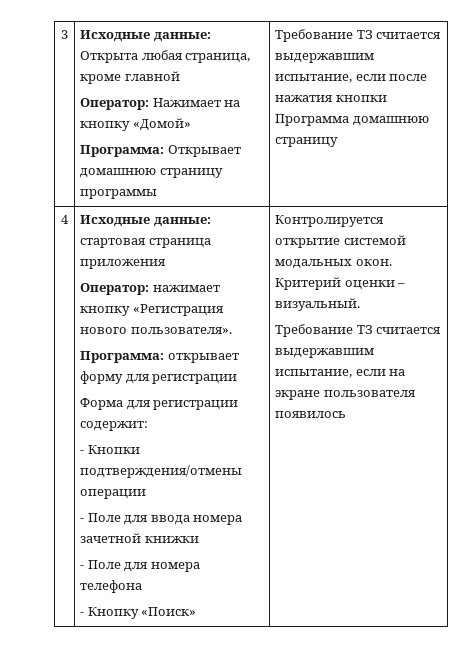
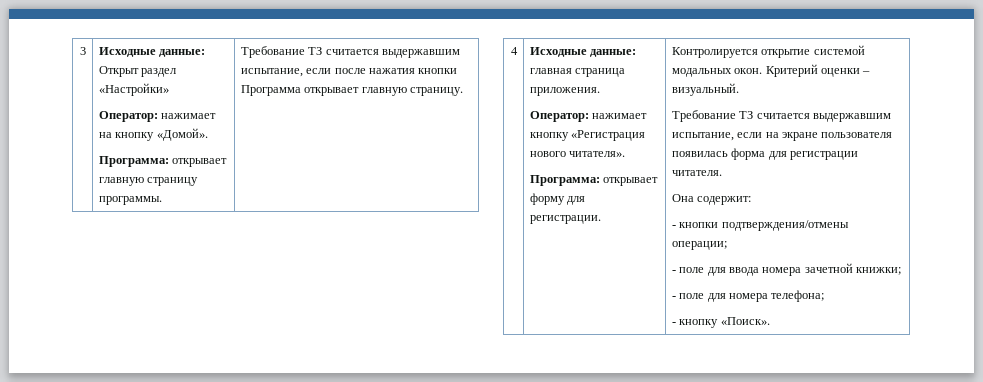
- 3 | Исходные данные: Открыта любая страница, кроме главной
- Оператор: Нажимает на кнопку «Домой»
- Программа: Открывает домашнюю страницу программы | Требование ТЗ считается выдержавшим испытание, если после нажатия кнопки Программа домашнюю страницу
+ 3 | Исходные данные: Открыт раздел «Настройки»
+ Оператор: нажимает на кнопку «Домой».
+ Программа: открывает главную страницу программы. | Требование ТЗ считается выдержавшим испытание, если после нажатия кнопки Программа открывает главную страницу.
- Исходные данные: стартовая страница приложения
+ Исходные данные: главная страница приложения.
- Оператор: нажимает кнопку «Регистрация нового пользователя».
+ Оператор: нажимает кнопку «Регистрация нового читателя».
- Программа: открывает форму для регистрации
- Форма для регистрации содержит:
- - Кнопки подтверждения/отмены операции
- - Поле для ввода номера зачетной книжки
- - Поле для номера телефона
- - Кнопку «Поиск»
+ Программа: открывает форму для регистрации.
- Требование ТЗ считается выдержавшим испытание, если на экране пользователя появилось
+ Требование ТЗ считается выдержавшим испытание, если на экране пользователя появилась форма для регистрации читателя.
+ Она содержит:
+ - кнопки подтверждения/отмены операции;
+ - поле для ввода номера зачетной книжки;
+ - поле для номера телефона;
+ - кнопку «Поиск».

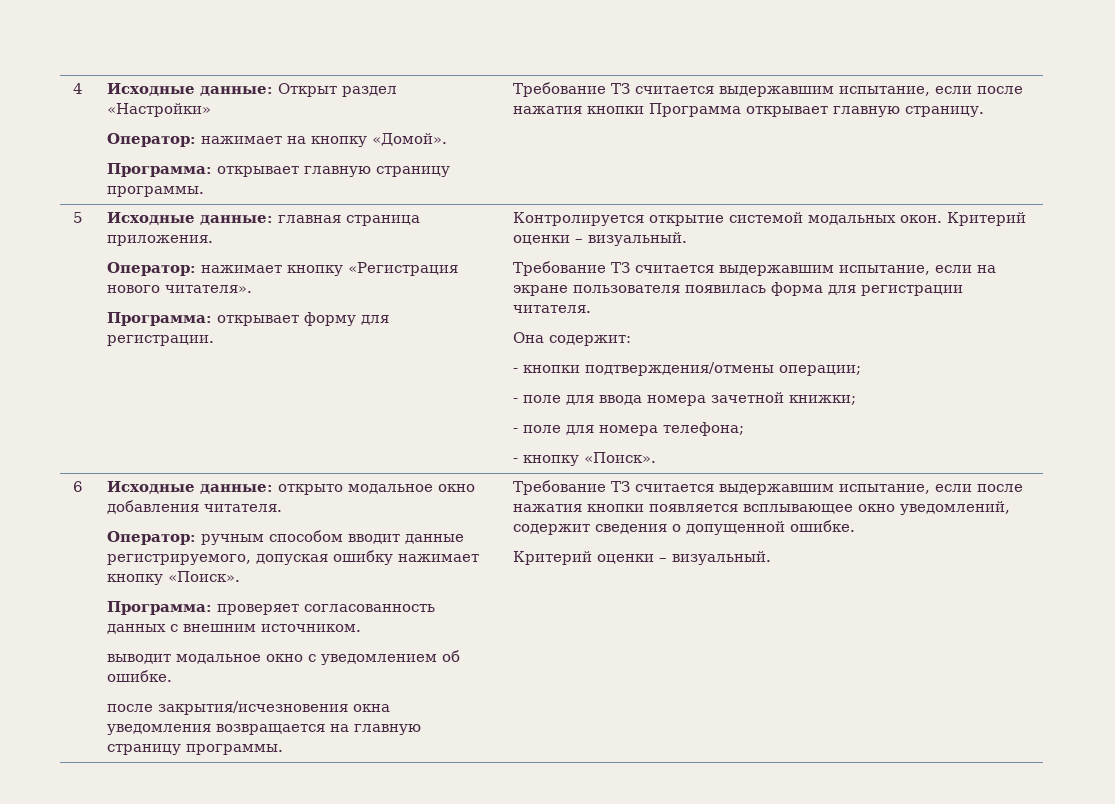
- 3 | Исходные данные: Открыт раздел «Настройки»
+ 4 | Исходные данные: Открыт раздел «Настройки»
- 4
+ 5
+ 6 | Исходные данные: открыто модальное окно добавления читателя.
+ Оператор: ручным способом вводит данные регистрируемого, допуская ошибку нажимает кнопку «Поиск».
+ Программа: проверяет согласованность данных с внешним источником.
+ выводит модальное окно с уведомлением об ошибке.
+ после закрытия/исчезновения окна уведомления возвращается на главную страницу программы. | Требование ТЗ считается выдержавшим испытание, если после нажатия кнопки появляется всплывающее окно уведомлений, содержит сведения о допущенной ошибке.
+ Критерий оценки – визуальный.

